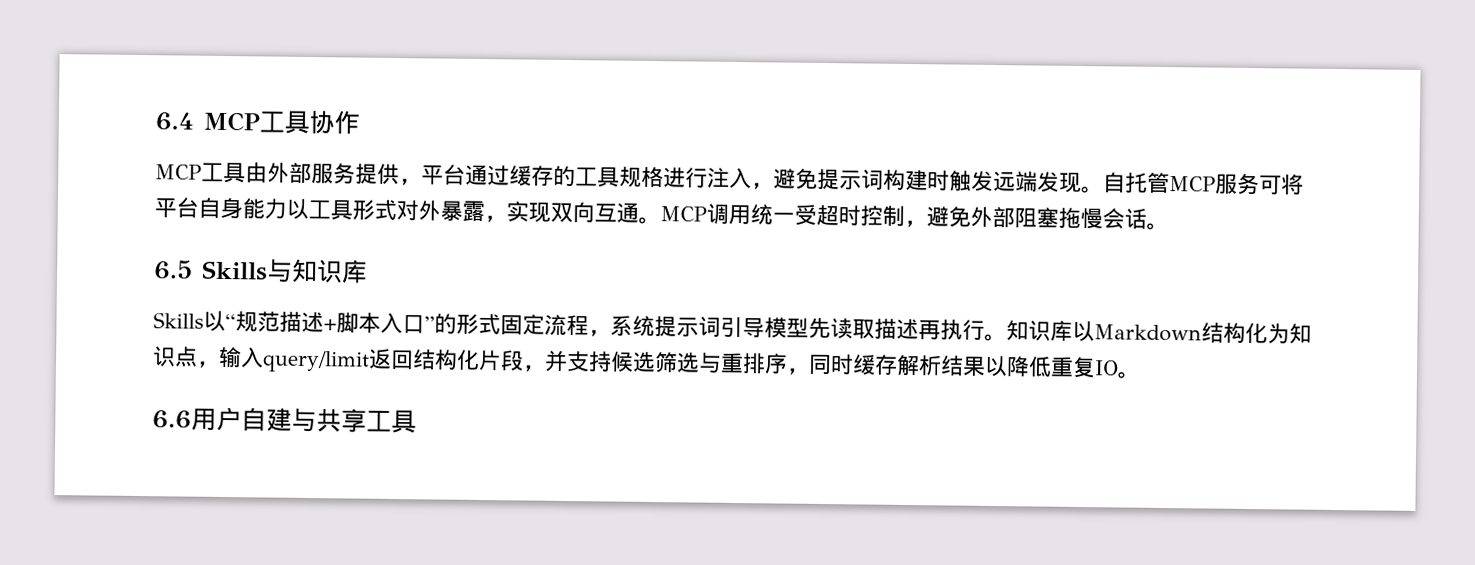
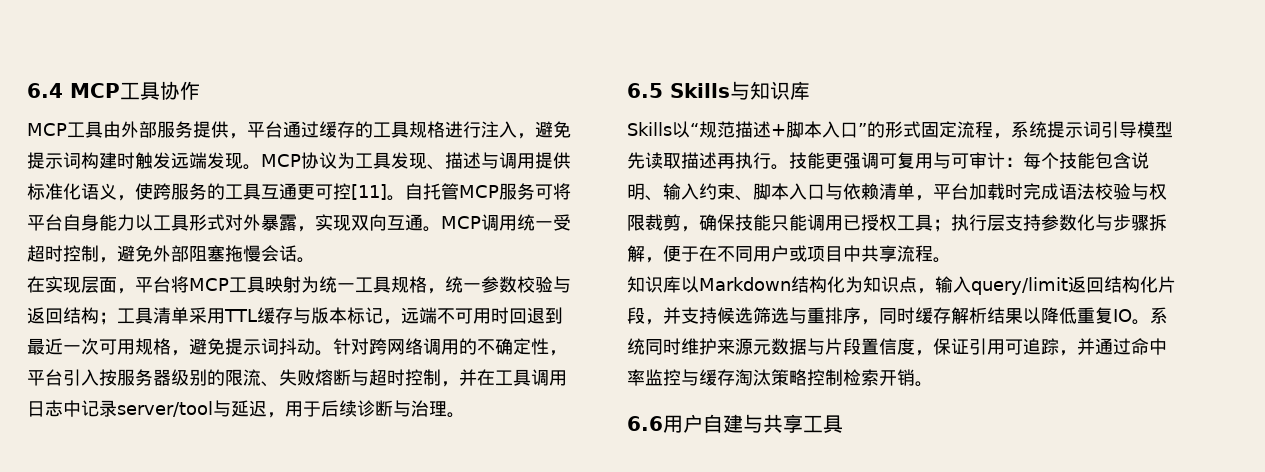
+ MCP协议为工具发现、描述与调用提供标准化语义，使跨服务的工具互通更可控[11]。
+ 在实现层面，平台将MCP工具映射为统一工具规格，统一参数校验与返回结构；工具清单采用TTL缓存与版本标记，远端不可用时回退到最近一次可用规格，避免提示词抖动。针对跨网络调用的不确定性，平台引入按服务器级别的限流、失败熔断与超时控制，并在工具调用日志中记录server/tool与延迟，用于后续诊断与治理。
- Skills以“规范描述+脚本入口”的形式固定流程，系统提示词引导模型先读取描述再执行。知识库以Markdown结构化为知识点，输入query/limit返回结构化片段，并支持候选筛选与重排序，同时缓存解析结果以降低重复IO。
+ Skills以“规范描述+脚本入口”的形式固定流程，系统提示词引导模型先读取描述再执行。技能更强调可复用与可审计：每个技能包含说明、输入约束、脚本入口与依赖清单，平台加载时完成语法校验与权限裁剪，确保技能只能调用已授权工具；执行层支持参数化与步骤拆解，便于在不同用户或项目中共享流程。
+ 知识库以Markdown结构化为知识点，输入query/limit返回结构化片段，并支持候选筛选与重排序，同时缓存解析结果以降低重复IO。系统同时维护来源元数据与片段置信度，保证引用可追踪，并通过命中率监控与缓存淘汰策略控制检索开销。

